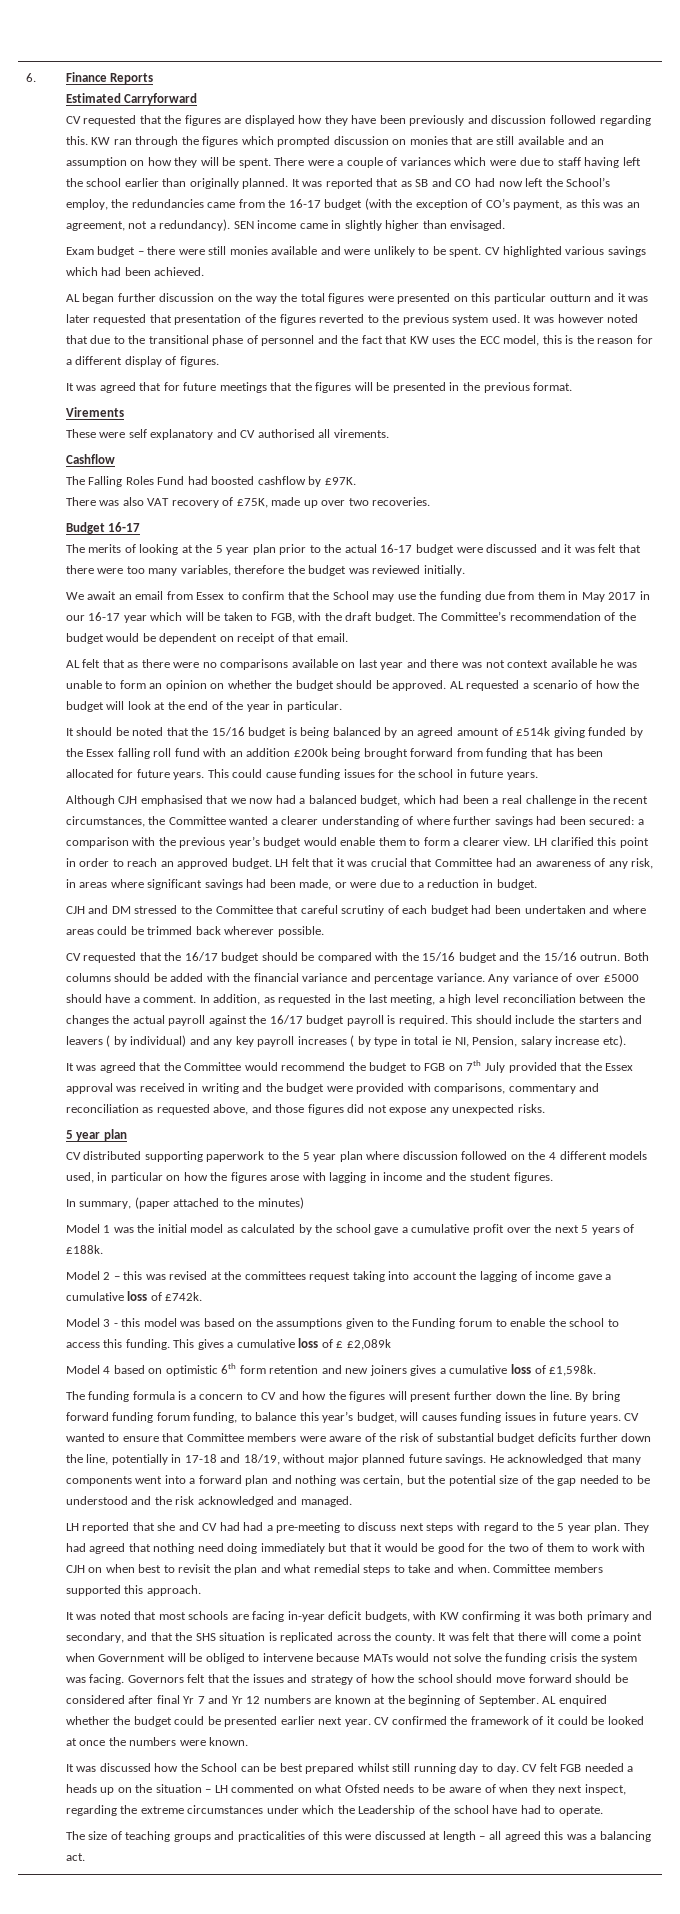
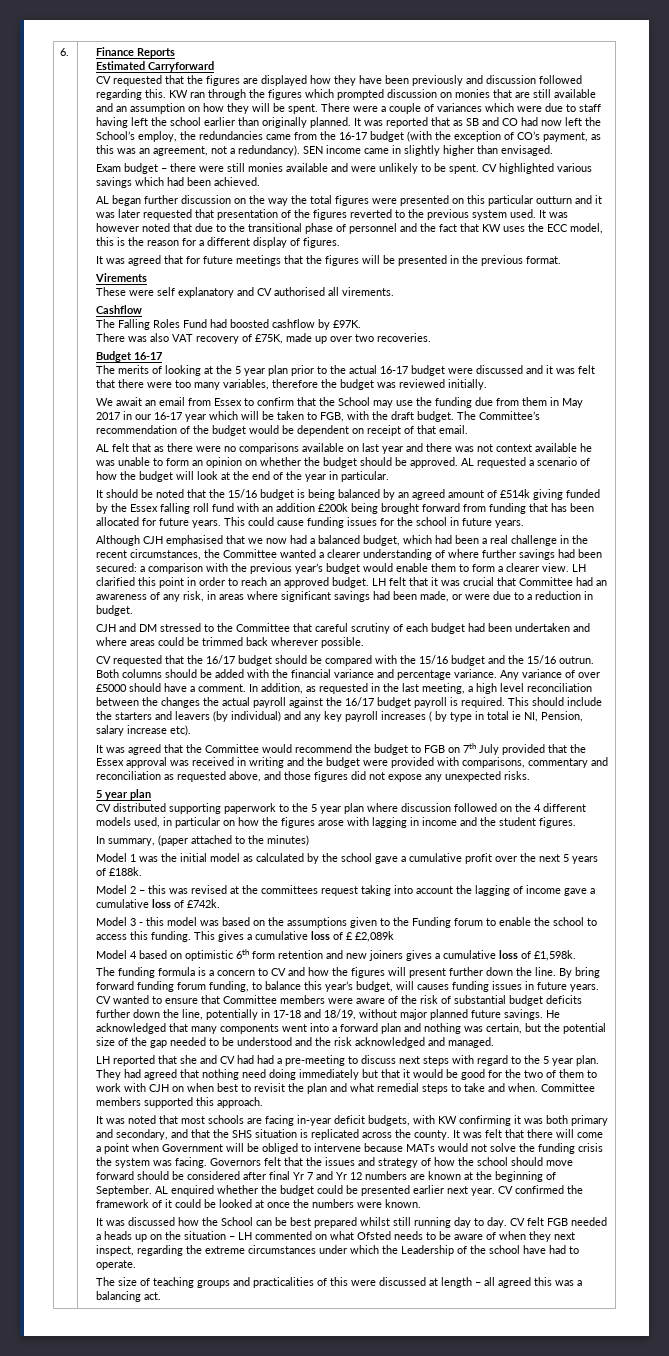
- This should include the starters and leavers ( by individual) and any key payroll increases ( by type in total ie NI, Pension, salary increase etc).
+ This should include the starters and leavers (by individual) and any key payroll increases ( by type in total ie NI, Pension, salary increase etc).

